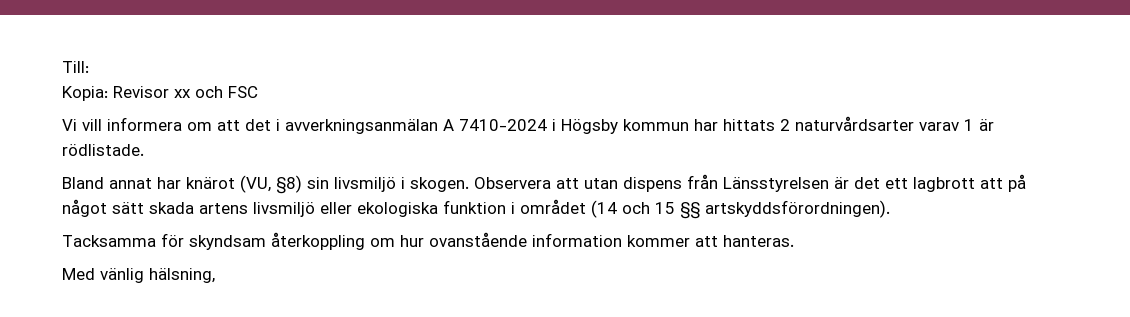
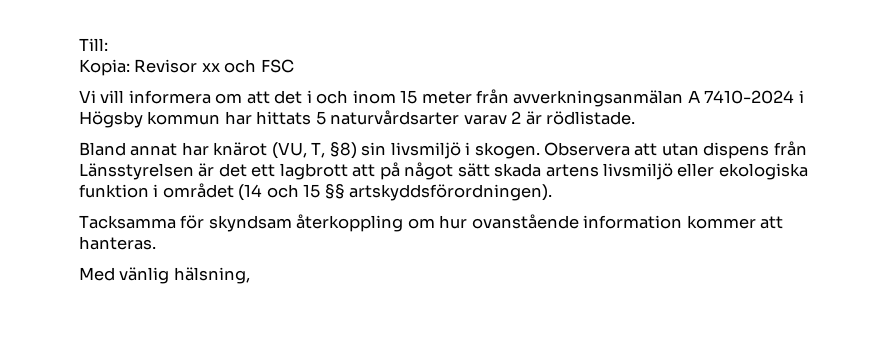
- Vi vill informera om att det i avverkningsanmälan A 7410-2024 i Högsby kommun har hittats 2 naturvårdsarter varav 1 är rödlistade.
+ Vi vill informera om att det i och inom 15 meter från avverkningsanmälan A 7410-2024 i Högsby kommun har hittats 5 naturvårdsarter varav 2 är rödlistade.
- Bland annat har knärot (VU, §8) sin livsmiljö i skogen.
+ Bland annat har knärot (VU, T, §8) sin livsmiljö i skogen.

